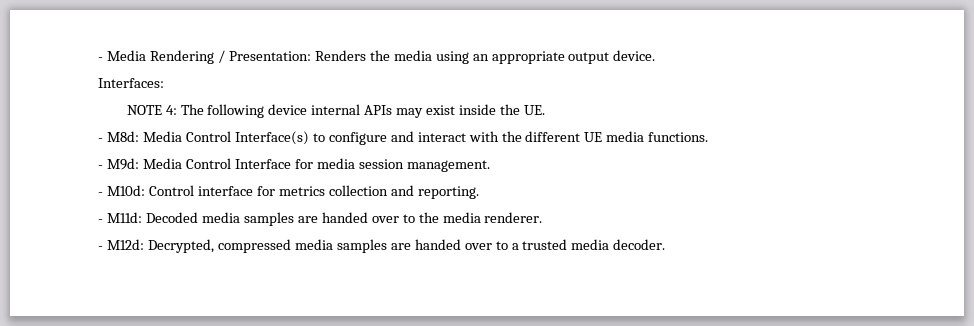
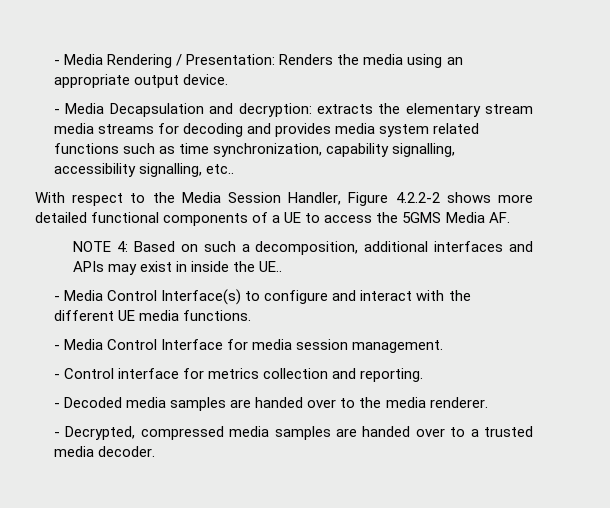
- Interfaces:
- NOTE 4: The following device internal APIs may exist inside the UE.
- - M8d: Media Control Interface(s) to configure and interact with the different UE media functions.
+ - Media Decapsulation and decryption: extracts the elementary stream media streams for decoding and provides media system related functions such as time synchronization, capability signalling, accessibility signalling, etc..
+ With respect to the Media Session Handler, Figure 4.2.2-2 shows more detailed functional components of a UE to access the 5GMS Media AF.
+ NOTE 4: Based on such a decomposition, additional interfaces and APIs may exist in inside the UE..
+ - Media Control Interface(s) to configure and interact with the different UE media functions.
- - M9d: Media Control Interface for media session management.
+ - Media Control Interface for media session management.
- - M10d: Control interface for metrics collection and reporting.
+ - Control interface for metrics collection and reporting.
- - M11d: Decoded media samples are handed over to the media renderer.
+ - Decoded media samples are handed over to the media renderer.
- - M12d: Decrypted, compressed media samples are handed over to a trusted media decoder.
+ - Decrypted, compressed media samples are handed over to a trusted media decoder.

